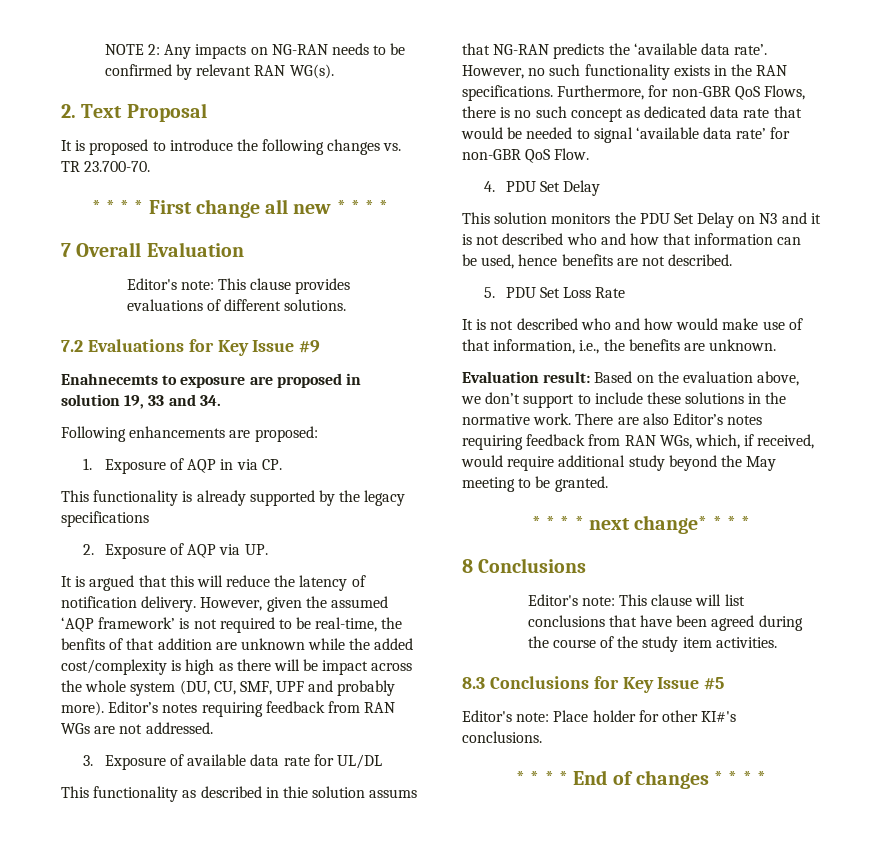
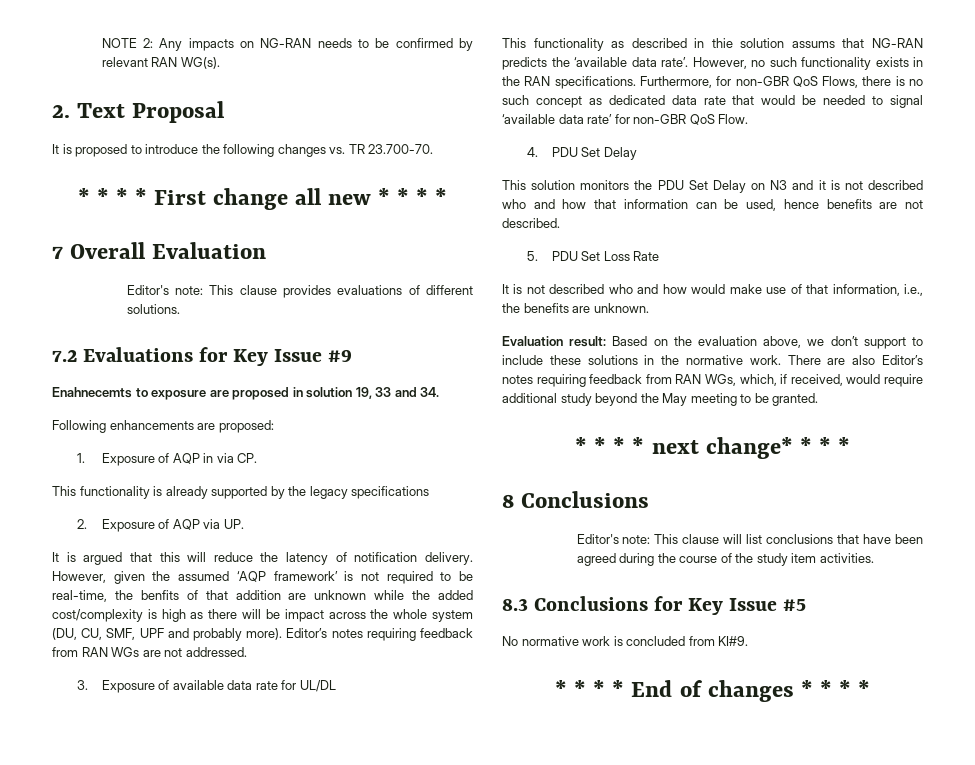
- Editor's note: Place holder for other KI#'s conclusions.
+ No normative work is concluded from KI#9.

